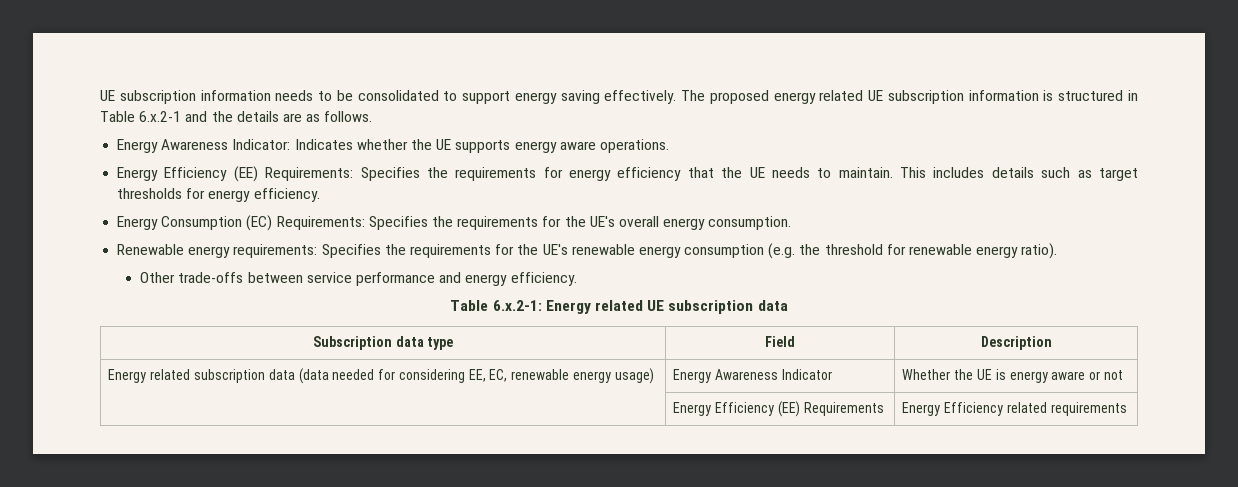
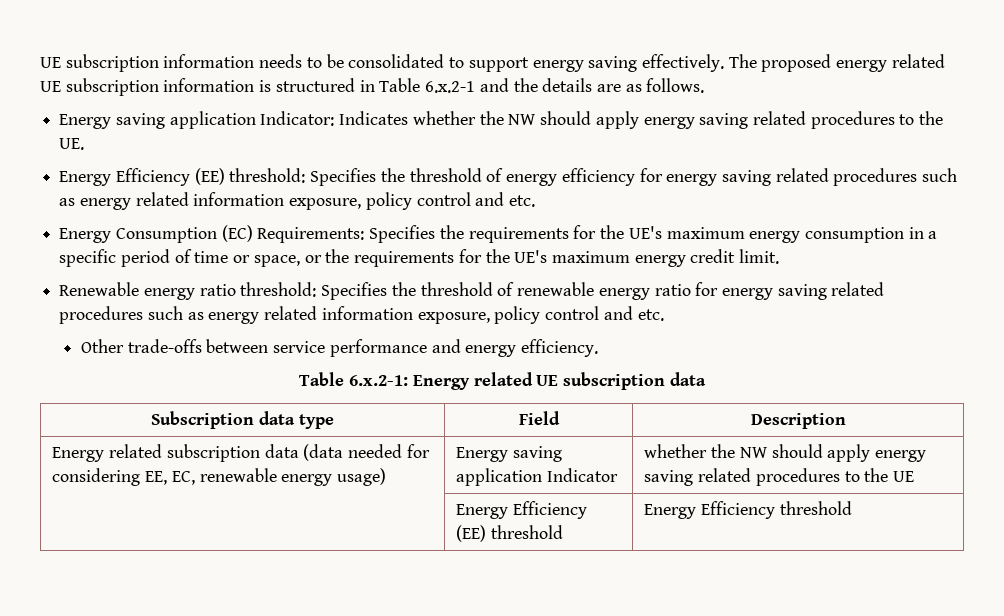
- Energy Awareness Indicator: Indicates whether the UE supports energy aware operations.
- Energy Efficiency (EE) Requirements: Specifies the requirements for energy efficiency that the UE needs to maintain. This includes details such as target thresholds for energy efficiency.
+ Energy saving application Indicator: Indicates whether the NW should apply energy saving related procedures to the UE.
+ Energy Efficiency (EE) threshold: Specifies the threshold of energy efficiency for energy saving related procedures such as energy related information exposure, policy control and etc.
- Energy Consumption (EC) Requirements: Specifies the requirements for the UE's overall energy consumption.
- Renewable energy requirements: Specifies the requirements for the UE's renewable energy consumption (e.g. the threshold for renewable energy ratio).
+ Energy Consumption (EC) Requirements: Specifies the requirements for the UE's maximum energy consumption in a specific period of time or space, or the requirements for the UE's maximum energy credit limit.
+ Renewable energy ratio threshold: Specifies the threshold of renewable energy ratio for energy saving related procedures such as energy related information exposure, policy control and etc.
- Energy related subscription data (data needed for considering EE, EC, renewable energy usage) | Energy Awareness Indicator | Whether the UE is energy aware or not
- | Energy Efficiency (EE) Requirements | Energy Efficiency related requirements
+ Energy related subscription data (data needed for considering EE, EC, renewable energy usage) | Energy saving application Indicator | whether the NW should apply energy saving related procedures to the UE
+ | Energy Efficiency (EE) threshold | Energy Efficiency threshold

